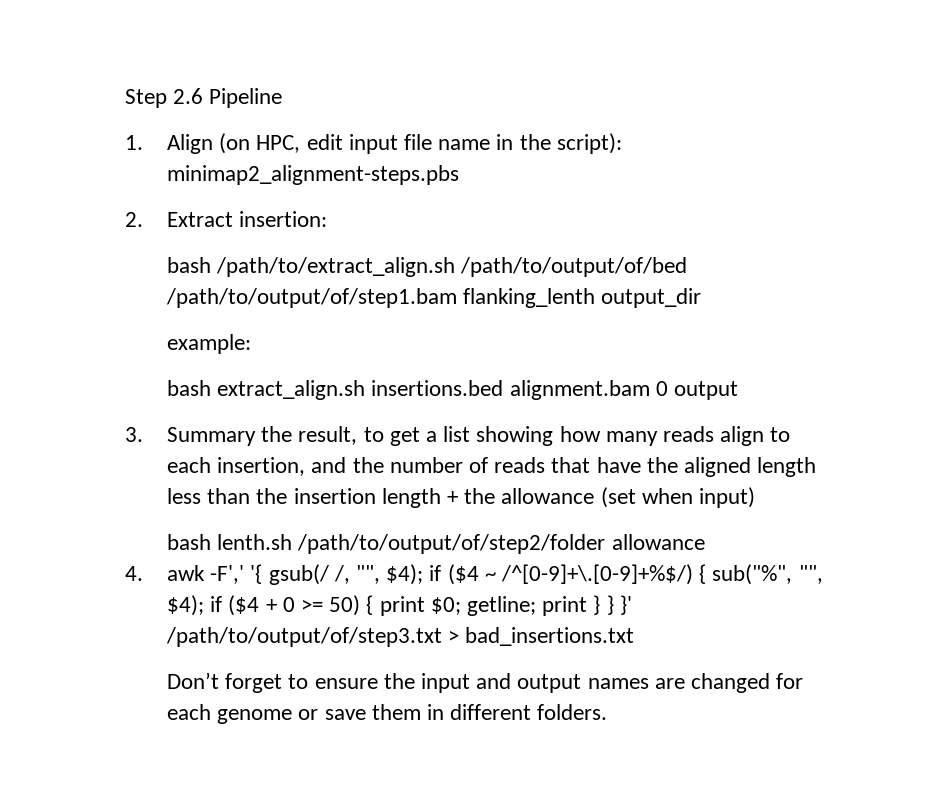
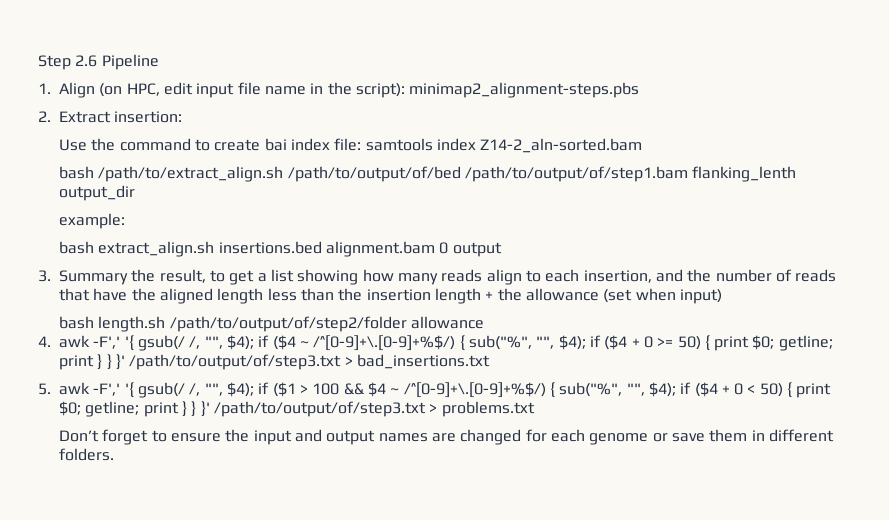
+ Use the command to create bai index file: samtools index Z14-2_aln-sorted.bam
- bash lenth.sh /path/to/output/of/step2/folder allowance
+ bash length.sh /path/to/output/of/step2/folder allowance
+ 5. awk -F',' '{ gsub(/ /, "", $4); if ($1 > 100 && $4 ~ /^[0-9]+\.[0-9]+%$/) { sub("%", "", $4); if ($4 + 0 < 50) { print $0; getline; print } } }' /path/to/output/of/step3.txt > problems.txt

